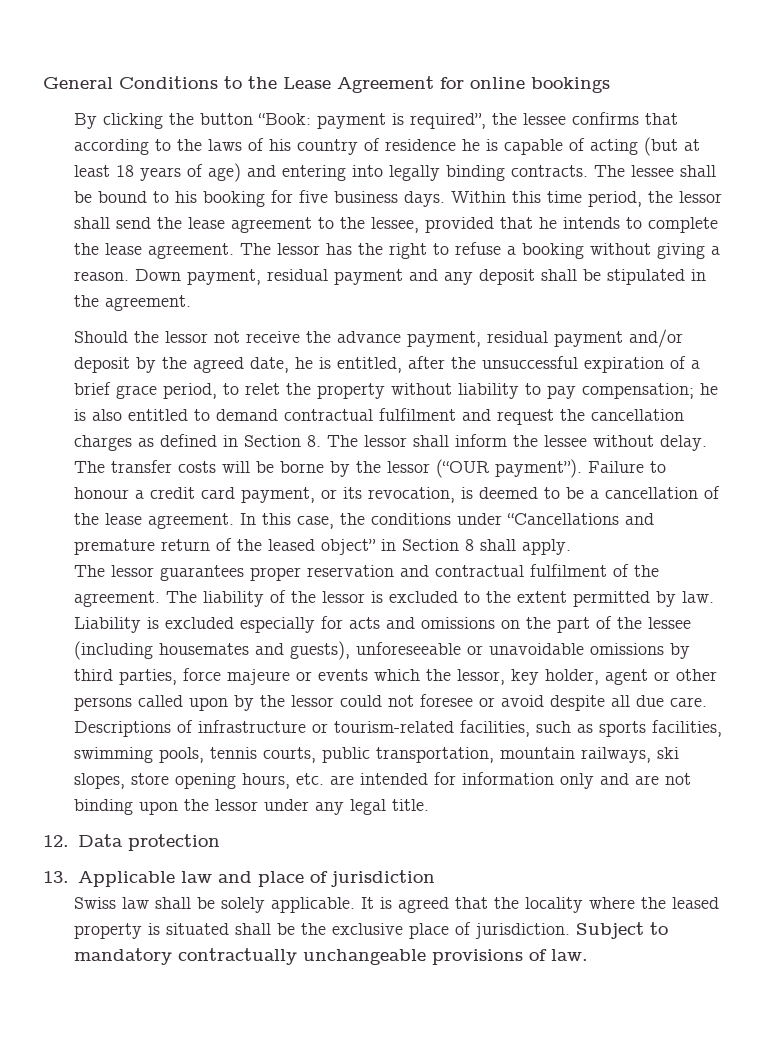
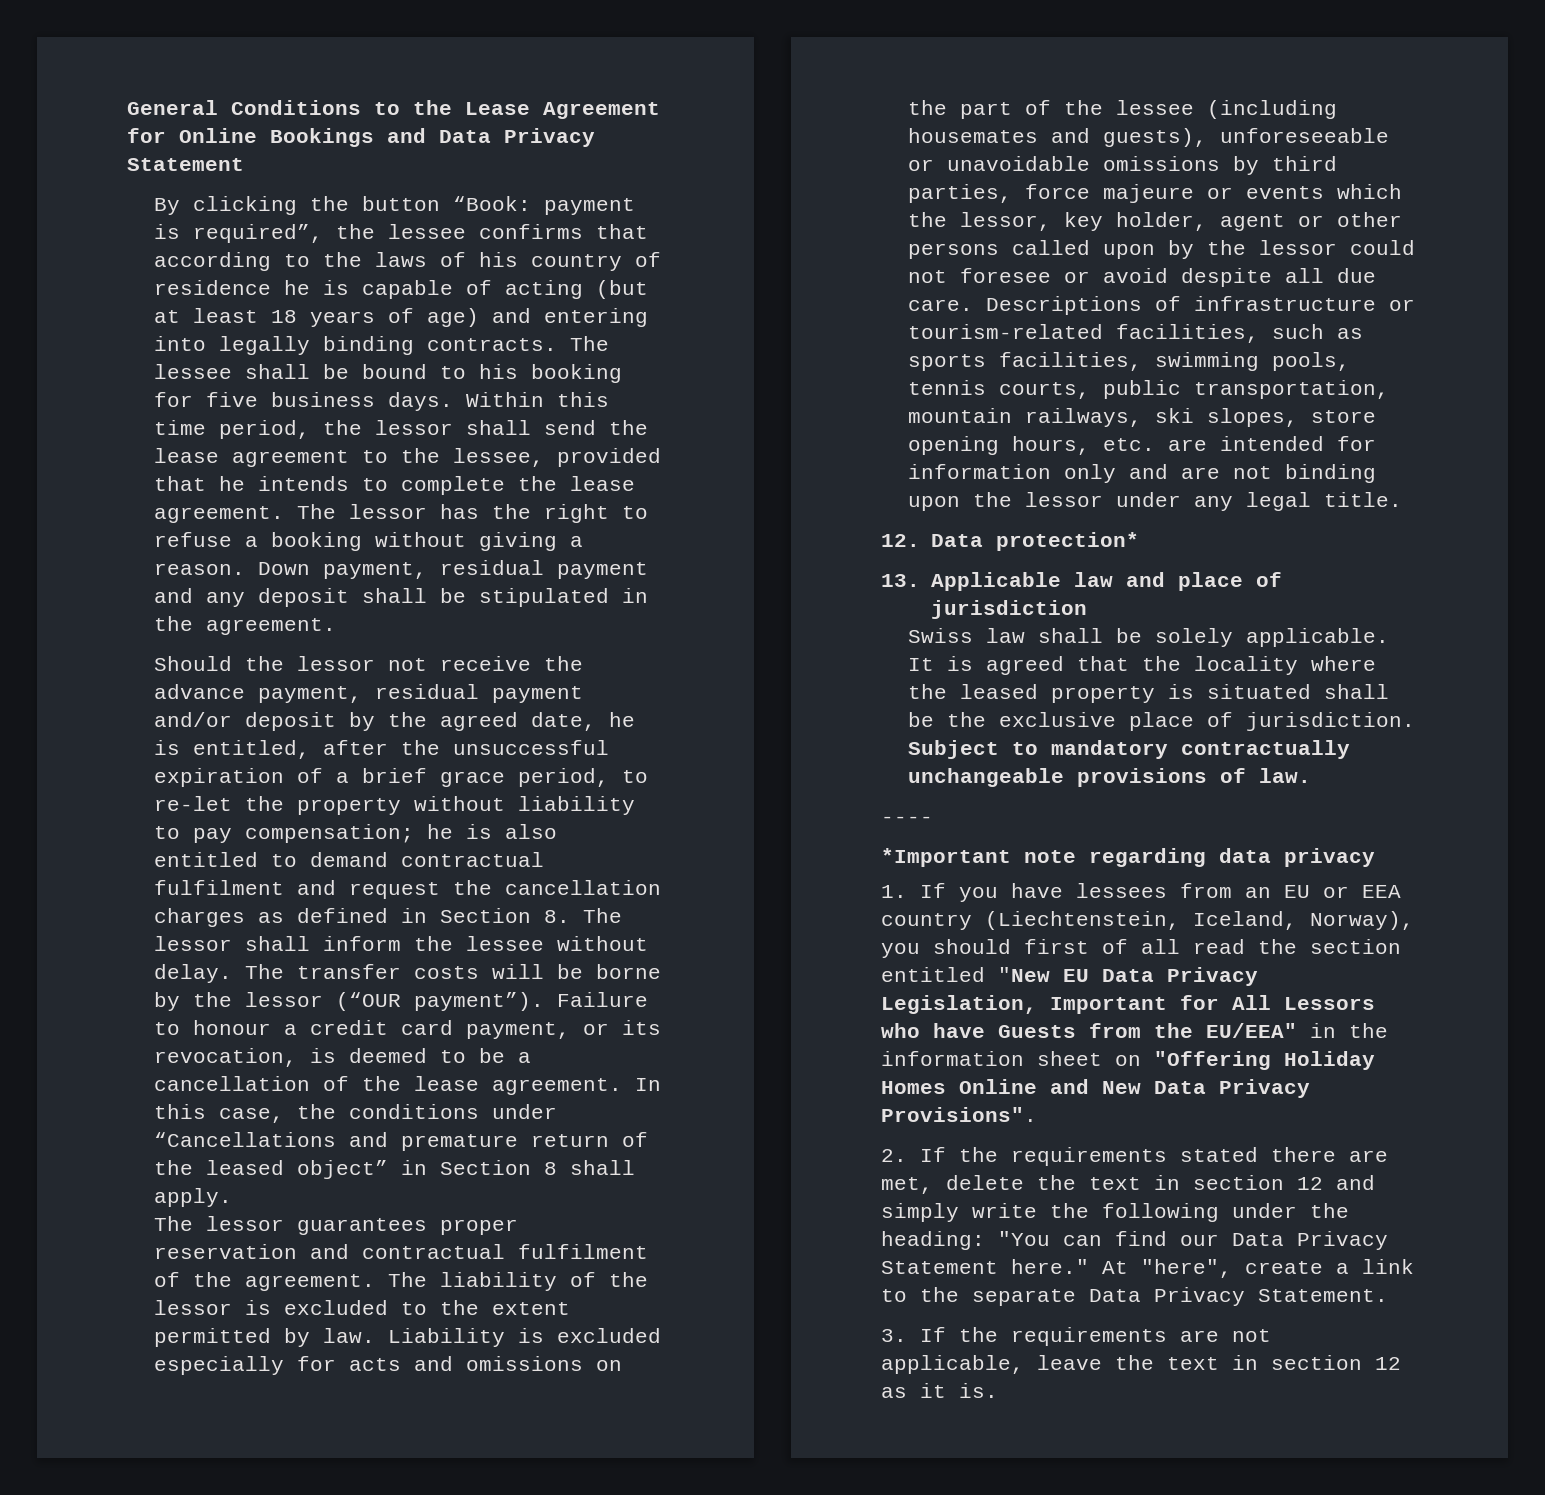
- General Conditions to the Lease Agreement for online bookings
+ General Conditions to the Lease Agreement for Online Bookings and Data Privacy Statement
- Should the lessor not receive the advance payment, residual payment and/or deposit by the agreed date, he is entitled, after the unsuccessful expiration of a brief grace period, to relet the property without liability to pay compensation;
+ Should the lessor not receive the advance payment, residual payment and/or deposit by the agreed date, he is entitled, after the unsuccessful expiration of a brief grace period, to re-let the property without liability to pay compensation;
- 12. Data protection
+ 12. Data protection*
+ ----
+ *Important note regarding data privacy
+ 1. If you have lessees from an EU or EEA country (Liechtenstein, Iceland, Norway), you should first of all read the section entitled "New EU Data Privacy Legislation, Important for All Lessors who have Guests from the EU/EEA" in the information sheet on "Offering Holiday Homes Online and New Data Privacy Provisions".
+ 2. If the requirements stated there are met, delete the text in section 12 and simply write the following under the heading: "You can find our Data Privacy Statement here." At "here", create a link to the separate Data Privacy Statement.
+ 3. If the requirements are not applicable, leave the text in section 12 as it is.

